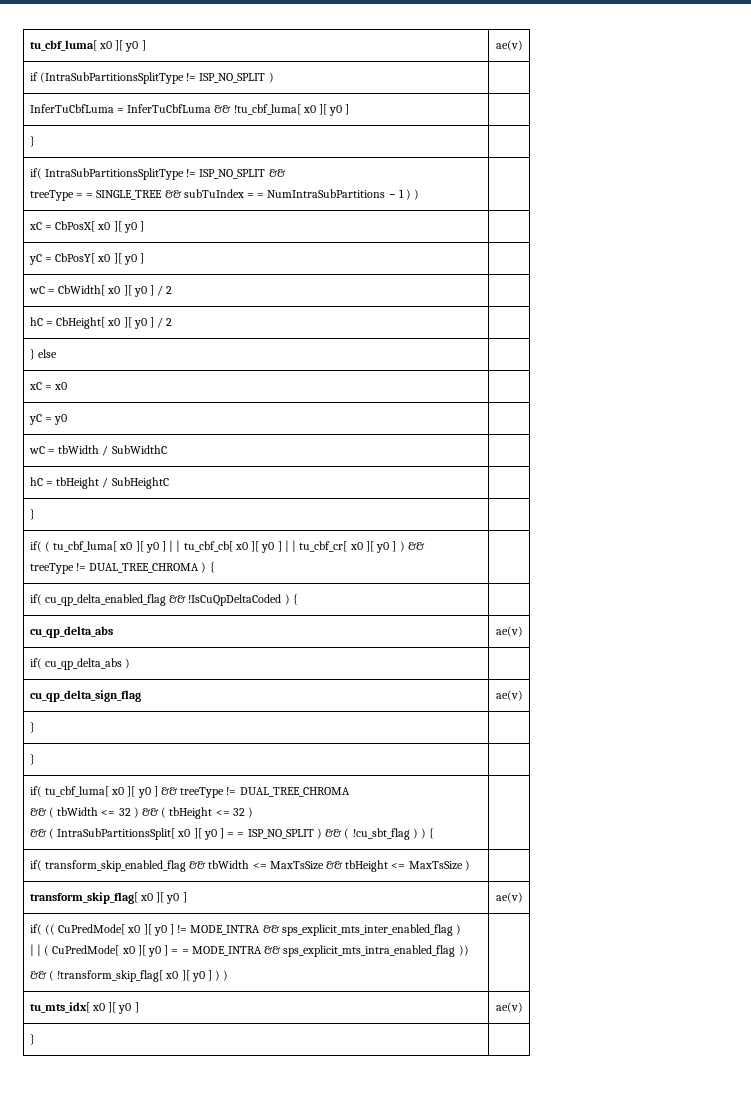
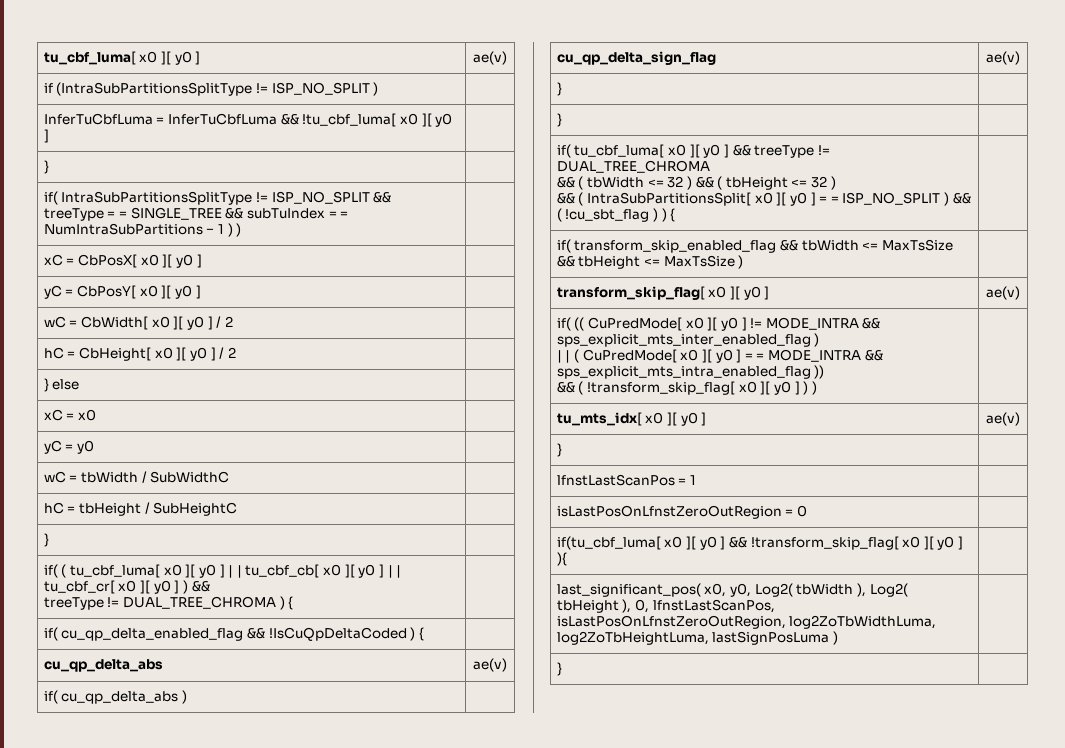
+ lfnstLastScanPos = 1 |
+ isLastPosOnLfnstZeroOutRegion = 0 |
+ if(tu_cbf_luma[ x0 ][ y0 ] && !transform_skip_flag[ x0 ][ y0 ] ){ |
+ last_significant_pos( x0, y0, Log2( tbWidth ), Log2( tbHeight ), 0, lfnstLastScanPos, isLastPosOnLfnstZeroOutRegion, log2ZoTbWidthLuma, log2ZoTbHeightLuma, lastSignPosLuma ) |
+ } |

